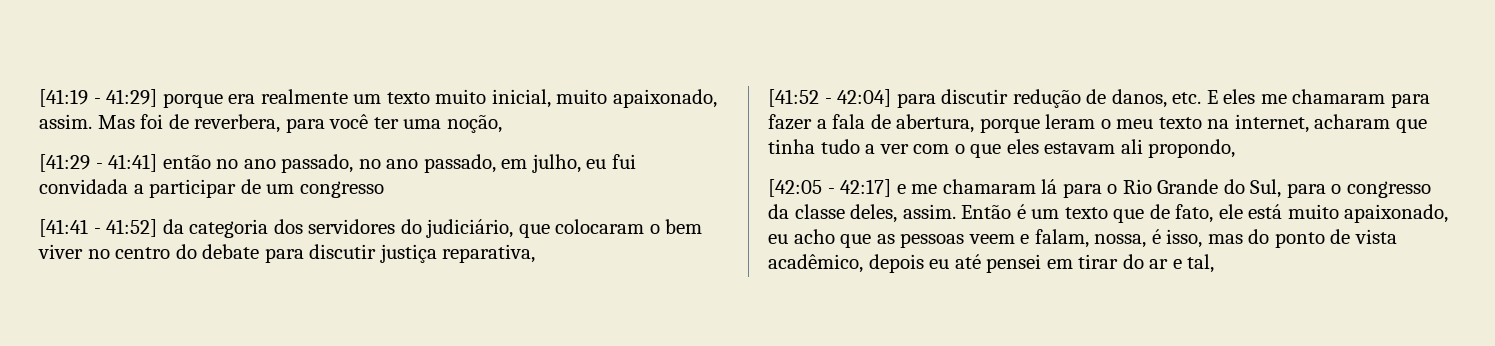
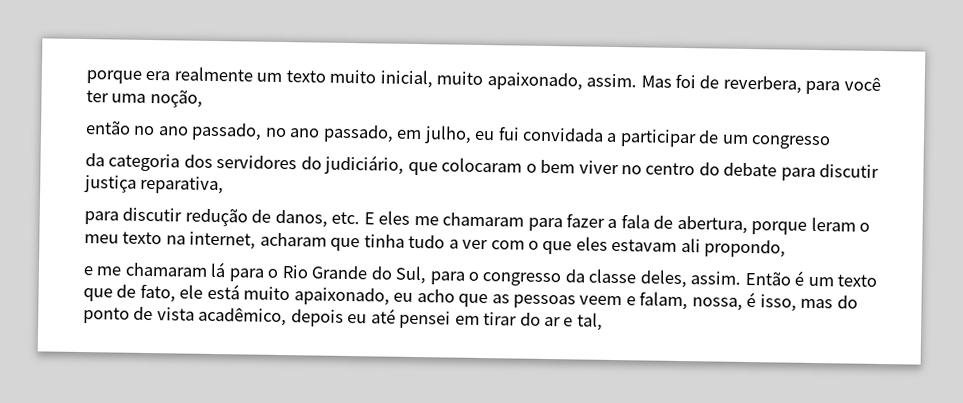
- [41:19 - 41:29] porque era realmente um texto muito inicial, muito apaixonado, assim.
+ porque era realmente um texto muito inicial, muito apaixonado, assim.
- [41:29 - 41:41] então no ano passado, no ano passado, em julho, eu fui convidada a participar de um congresso
+ então no ano passado, no ano passado, em julho, eu fui convidada a participar de um congresso
- [41:41 - 41:52] da categoria dos servidores do judiciário, que colocaram o bem viver no centro do debate para discutir justiça reparativa,
+ da categoria dos servidores do judiciário, que colocaram o bem viver no centro do debate para discutir justiça reparativa,
- [41:52 - 42:04] para discutir redução de danos, etc. E eles me chamaram para fazer a fala de abertura, porque leram o meu texto na internet, acharam que tinha tudo a ver com o que eles estavam ali propondo,
+ para discutir redução de danos, etc. E eles me chamaram para fazer a fala de abertura, porque leram o meu texto na internet, acharam que tinha tudo a ver com o que eles estavam ali propondo,
- [42:05 - 42:17] e me chamaram lá para o Rio Grande do Sul, para o congresso da classe deles, assim.
+ e me chamaram lá para o Rio Grande do Sul, para o congresso da classe deles, assim.

